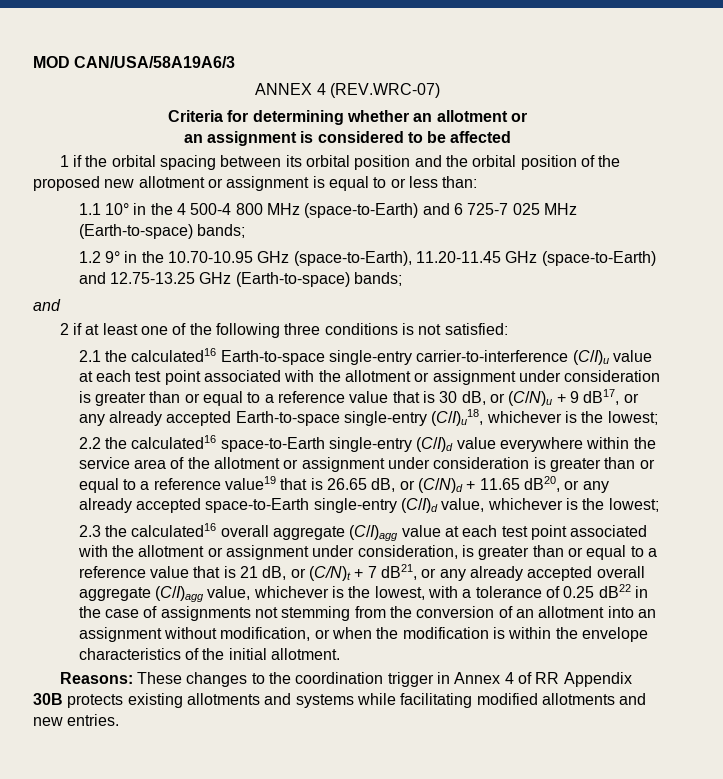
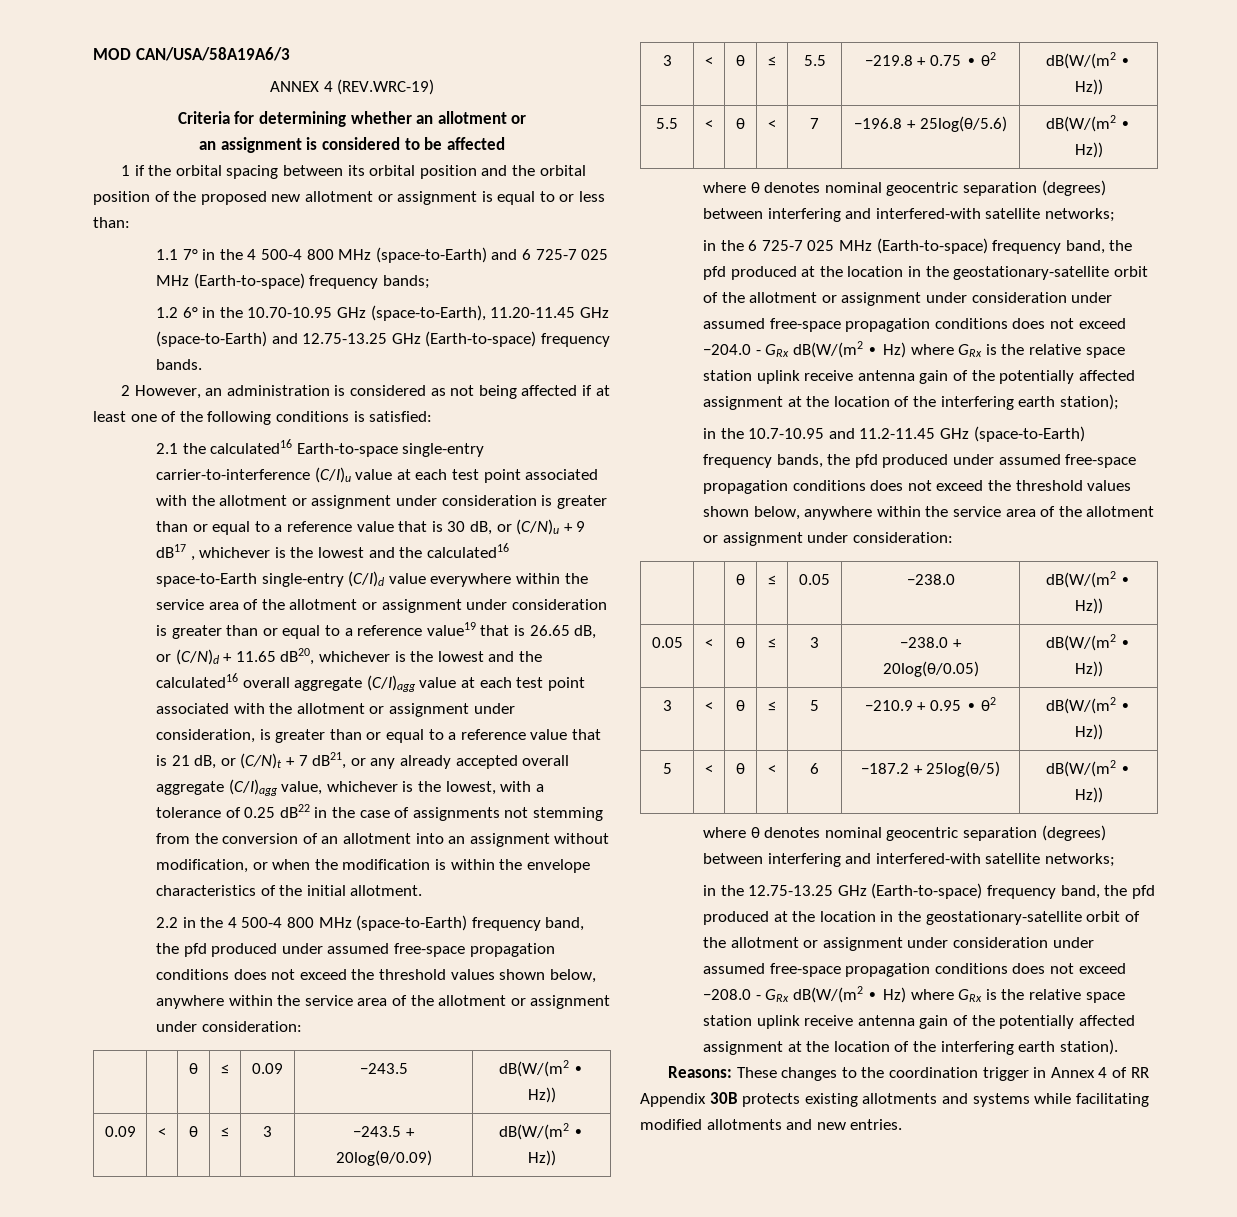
- ANNEX 4 (REV.WRC-07)
+ ANNEX 4 (REV.WRC-19)
- 1.1 10° in the 4 500-4 800 MHz (space-to-Earth) and 6 725-7 025 MHz (Earth-to-space) bands;
+ 1.1 7° in the 4 500-4 800 MHz (space-to-Earth) and 6 725-7 025 MHz (Earth-to-space) frequency bands;
- 1.2 9° in the 10.70-10.95 GHz (space-to-Earth), 11.20-11.45 GHz (space-to-Earth) and 12.75-13.25 GHz (Earth-to-space) bands;
- and
+ 1.2 6° in the 10.70-10.95 GHz (space-to-Earth), 11.20-11.45 GHz (space-to-Earth) and 12.75-13.25 GHz (Earth-to-space) frequency bands.
- 2 if at least one of the following three conditions is not satisfied:
+ 2 However, an administration is considered as not being affected if at least one of the following conditions is satisfied:
- 2.1 the calculated16 Earth-to-space single-entry carrier-to-interference (C/I)u value at each test point associated with the allotment or assignment under consideration is greater than or equal to a reference value that is 30 dB, or (C/N)u + 9 dB17, or any already accepted Earth-to-space single-entry (C/I)u18, whichever is the lowest;
- 2.2 the calculated16 space-to-Earth single-entry (C/I)d value everywhere within the service area of the allotment or assignment under consideration is greater than or equal to a reference value19 that is 26.65 dB, or (C/N)d + 11.65 dB20, or any already accepted space-to-Earth single-entry (C/I)d value, whichever is the lowest;
- 2.3 the calculated16 overall aggregate (C/I)agg value at each test point associated with the allotment or assignment under consideration, is greater than or equal to a reference value that is 21 dB, or (C/N)t + 7 dB21, or any already accepted overall aggregate (C/I)agg value, whichever is the lowest, with a tolerance of 0.25 dB22 in the case of assignments not stemming from the conversion of an allotment into an assignment without modification, or when the modification is within the envelope characteristics of the initial allotment.
+ 2.1 the calculated16 Earth-to-space single-entry carrier-to-interference (C/I)u value at each test point associated with the allotment or assignment under consideration is greater than or equal to a reference value that is 30 dB, or (C/N)u + 9 dB17 , whichever is the lowest and the calculated16 space-to-Earth single-entry (C/I)d value everywhere within the service area of the allotment or assignment under consideration is greater than or equal to a reference value19 that is 26.65 dB, or (C/N)d + 11.65 dB20, whichever is the lowest and the calculated16 overall aggregate (C/I)agg value at each test point associated with the allotment or assignment under consideration, is greater than or equal to a reference value that is 21 dB, or (C/N)t + 7 dB21, or any already accepted overall aggregate (C/I)agg value, whichever is the lowest, with a tolerance of 0.25 dB22 in the case of assignments not stemming from the conversion of an allotment into an assignment without modification, or when the modification is within the envelope characteristics of the initial allotment.
+ 2.2 in the 4 500-4 800 MHz (space-to-Earth) frequency band, the pfd produced under assumed free-space propagation conditions does not exceed the threshold values shown below, anywhere within the service area of the allotment or assignment under consideration:
+ | | θ | ≤ | 0.09 | −243.5 | dB(W/(m2 ∙ Hz))
+ 0.09 | < | θ | ≤ | 3 | −243.5 + 20log(θ/0.09) | dB(W/(m2 ∙ Hz))
+ 3 | < | θ | ≤ | 5.5 | −219.8 + 0.75 ∙ θ2 | dB(W/(m2 ∙ Hz))
+ 5.5 | < | θ | < | 7 | −196.8 + 25log(θ/5.6) | dB(W/(m2 ∙ Hz))
+ where θ denotes nominal geocentric separation (degrees) between interfering and interfered-with satellite networks;
+ in the 6 725-7 025 MHz (Earth-to-space) frequency band, the pfd produced at the location in the geostationary-satellite orbit of the allotment or assignment under consideration under assumed free-space propagation conditions does not exceed −204.0 - GRx dB(W/(m2 ∙ Hz) where GRx is the relative space station uplink receive antenna gain of the potentially affected assignment at the location of the interfering earth station);
+ in the 10.7-10.95 and 11.2-11.45 GHz (space-to-Earth) frequency bands, the pfd produced under assumed free-space propagation conditions does not exceed the threshold values shown below, anywhere within the service area of the allotment or assignment under consideration:
+ | | θ | ≤ | 0.05 | −238.0 | dB(W/(m2 ∙ Hz))
+ 0.05 | < | θ | ≤ | 3 | −238.0 + 20log(θ/0.05) | dB(W/(m2 ∙ Hz))
+ 3 | < | θ | ≤ | 5 | −210.9 + 0.95 ∙ θ2 | dB(W/(m2 ∙ Hz))
+ 5 | < | θ | < | 6 | −187.2 + 25log(θ/5) | dB(W/(m2 ∙ Hz))
+ where θ denotes nominal geocentric separation (degrees) between interfering and interfered-with satellite networks;
+ in the 12.75-13.25 GHz (Earth-to-space) frequency band, the pfd produced at the location in the geostationary-satellite orbit of the allotment or assignment under consideration under assumed free-space propagation conditions does not exceed −208.0 - GRx dB(W/(m2 ∙ Hz) where GRx is the relative space station uplink receive antenna gain of the potentially affected assignment at the location of the interfering earth station).

